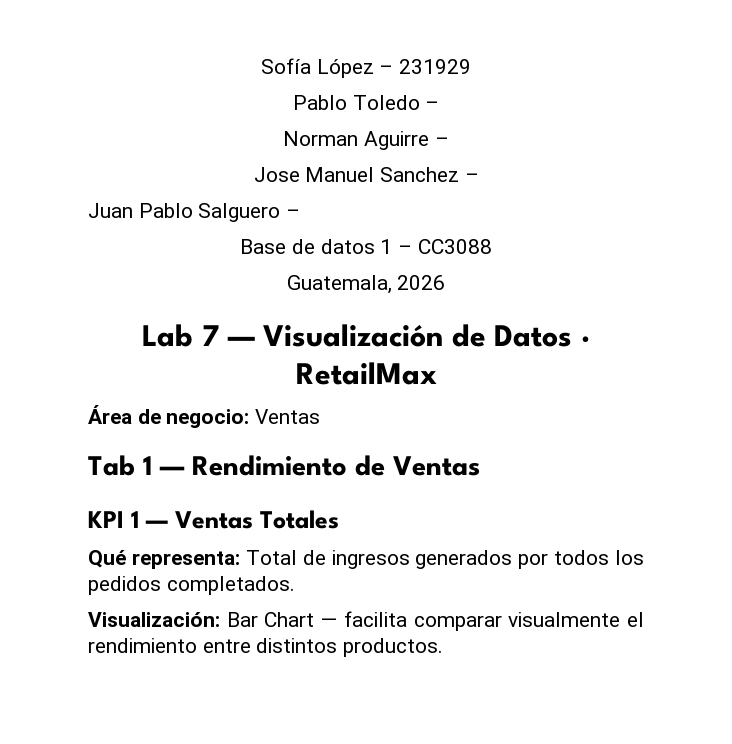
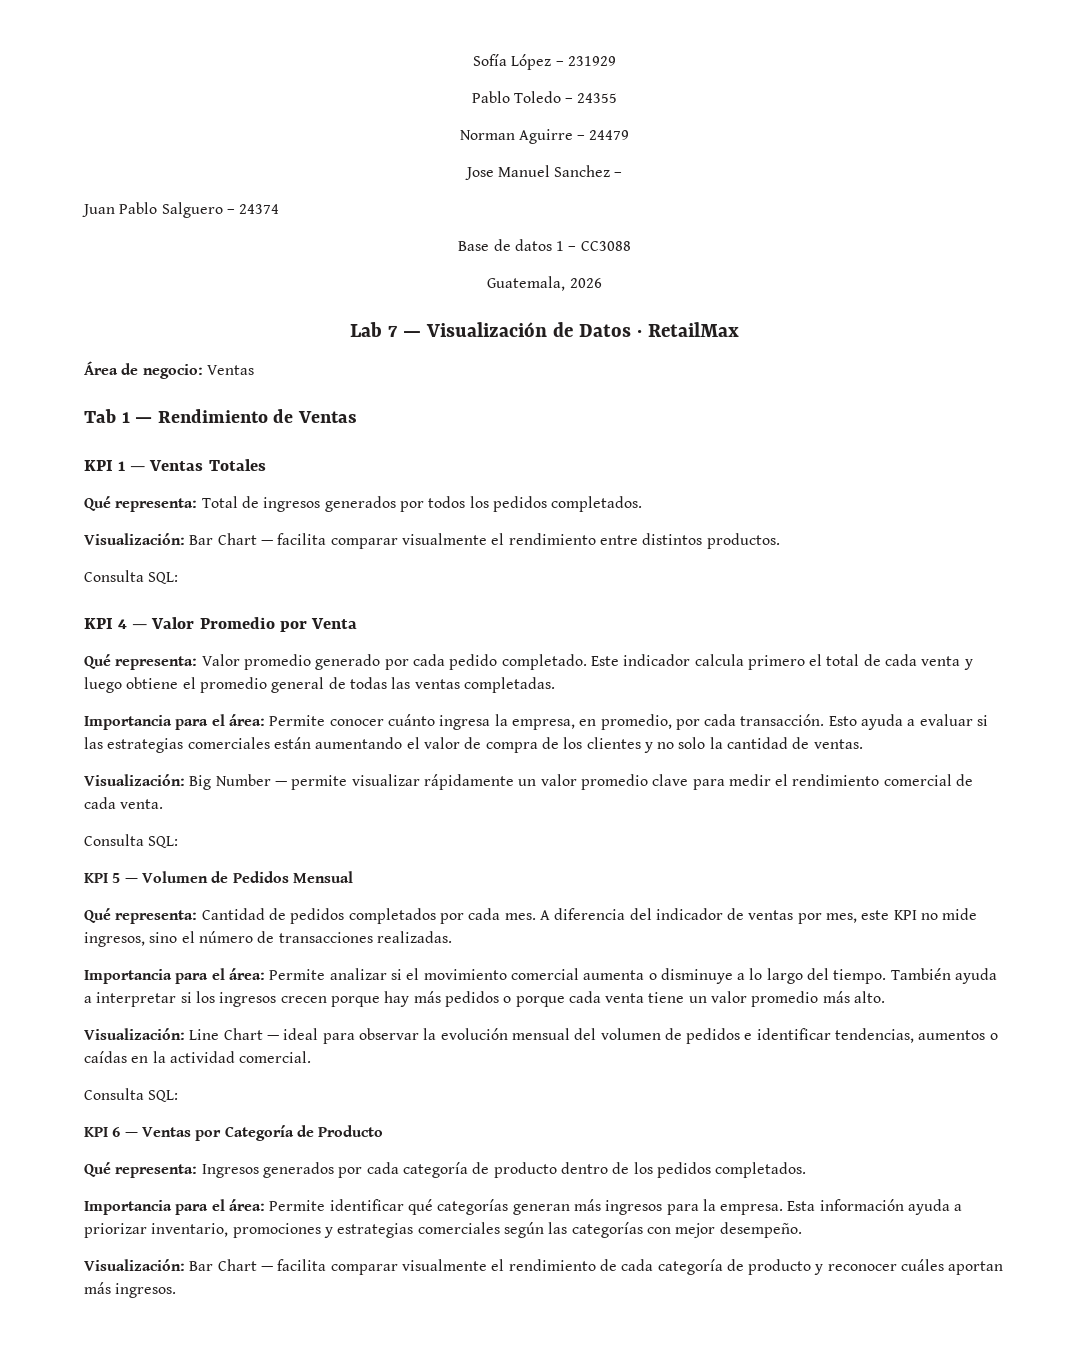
- Pablo Toledo –
+ Pablo Toledo – 24355
- Norman Aguirre –
+ Norman Aguirre – 24479
- Juan Pablo Salguero –
+ Juan Pablo Salguero – 24374
  Visualización: Bar Chart — facilita comparar visualmente el rendimiento entre distintos productos.
+ Consulta SQL:
+ KPI 4 — Valor Promedio por Venta
+ Qué representa: Valor promedio generado por cada pedido completado. Este indicador calcula primero el total de cada venta y luego obtiene el promedio general de todas las ventas completadas.
+ Importancia para el área: Permite conocer cuánto ingresa la empresa, en promedio, por cada transacción. Esto ayuda a evaluar si las estrategias comerciales están aumentando el valor de compra de los clientes y no solo la cantidad de ventas.
+ Visualización: Big Number — permite visualizar rápidamente un valor promedio clave para medir el rendimiento comercial de cada venta.
+ Consulta SQL:
+ KPI 5 — Volumen de Pedidos Mensual
+ Qué representa: Cantidad de pedidos completados por cada mes. A diferencia del indicador de ventas por mes, este KPI no mide ingresos, sino el número de transacciones realizadas.
+ Importancia para el área: Permite analizar si el movimiento comercial aumenta o disminuye a lo largo del tiempo. También ayuda a interpretar si los ingresos crecen porque hay más pedidos o porque cada venta tiene un valor promedio más alto.
+ Visualización: Line Chart — ideal para observar la evolución mensual del volumen de pedidos e identificar tendencias, aumentos o caídas en la actividad comercial.
+ Consulta SQL:
+ KPI 6 — Ventas por Categoría de Producto
+ Qué representa: Ingresos generados por cada categoría de producto dentro de los pedidos completados.
+ Importancia para el área: Permite identificar qué categorías generan más ingresos para la empresa. Esta información ayuda a priorizar inventario, promociones y estrategias comerciales según las categorías con mejor desempeño.
+ Visualización: Bar Chart — facilita comparar visualmente el rendimiento de cada categoría de producto y reconocer cuáles aportan más ingresos.

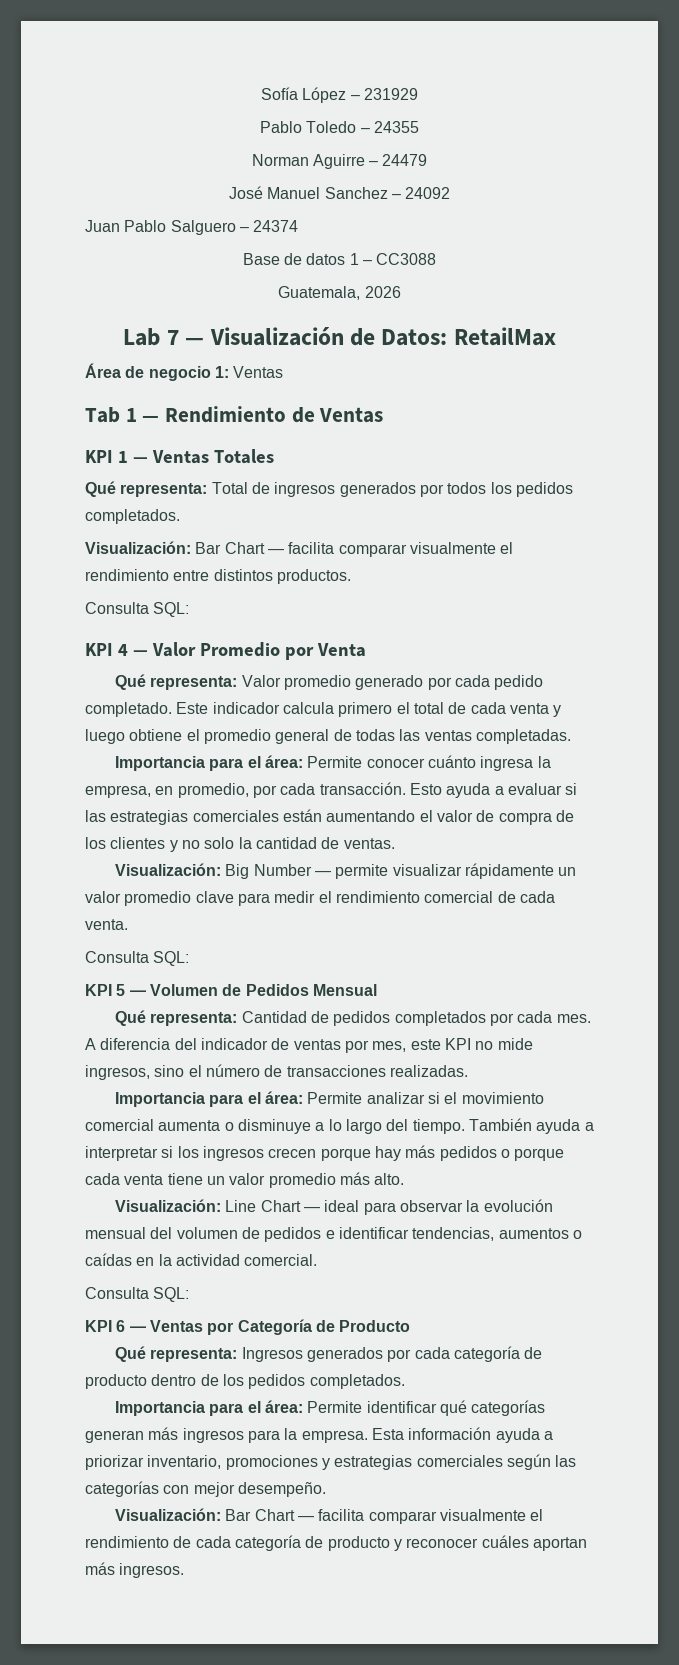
- Jose Manuel Sanchez –
+ José Manuel Sanchez – 24092
- Lab 7 — Visualización de Datos · RetailMax
+ Lab 7 — Visualización de Datos: RetailMax
- Área de negocio: Ventas
+ Área de negocio 1: Ventas

